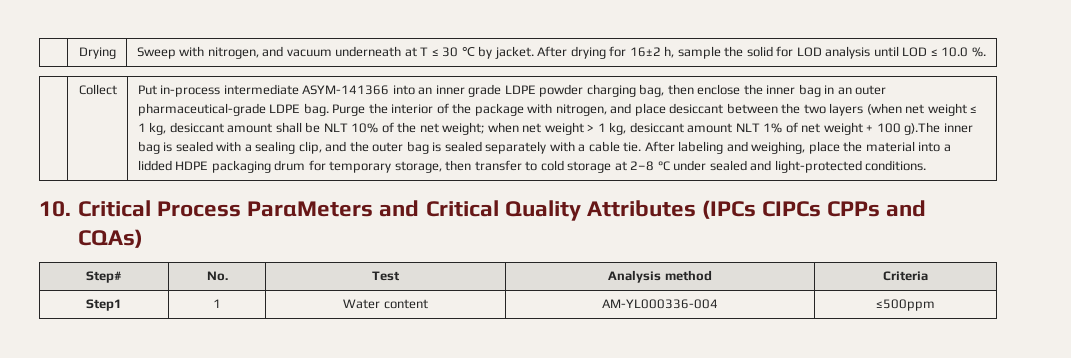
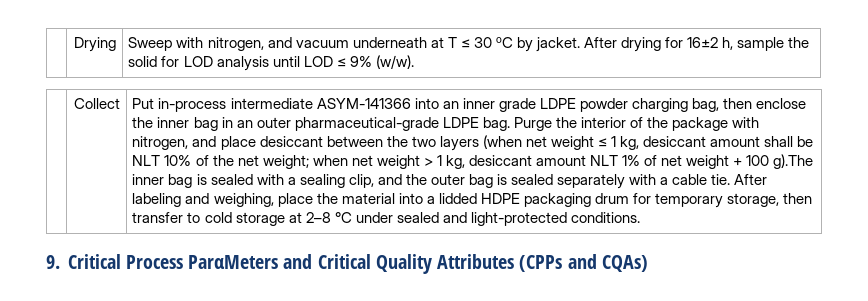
- | Drying | Sweep with nitrogen, and vacuum underneath at T ≤ 30 ℃ by jacket. After drying for 16±2 h, sample the solid for LOD analysis until LOD ≤ 10.0 %.
+ | Drying | Sweep with nitrogen, and vacuum underneath at T ≤ 30 oC by jacket. After drying for 16±2 h, sample the solid for LOD analysis until LOD ≤ 9% (w/w).
- 10. Critical Process ParαMeters and Critical Quality Attributes (IPCs CIPCs CPPs and CQAs)
+ 9. Critical Process ParαMeters and Critical Quality Attributes (CPPs and CQAs)
- Step# | No. | Test | Analysis method | Criteria
- Step1 | 1 | Water content | AM-YL000336-004 | ≤500ppm

